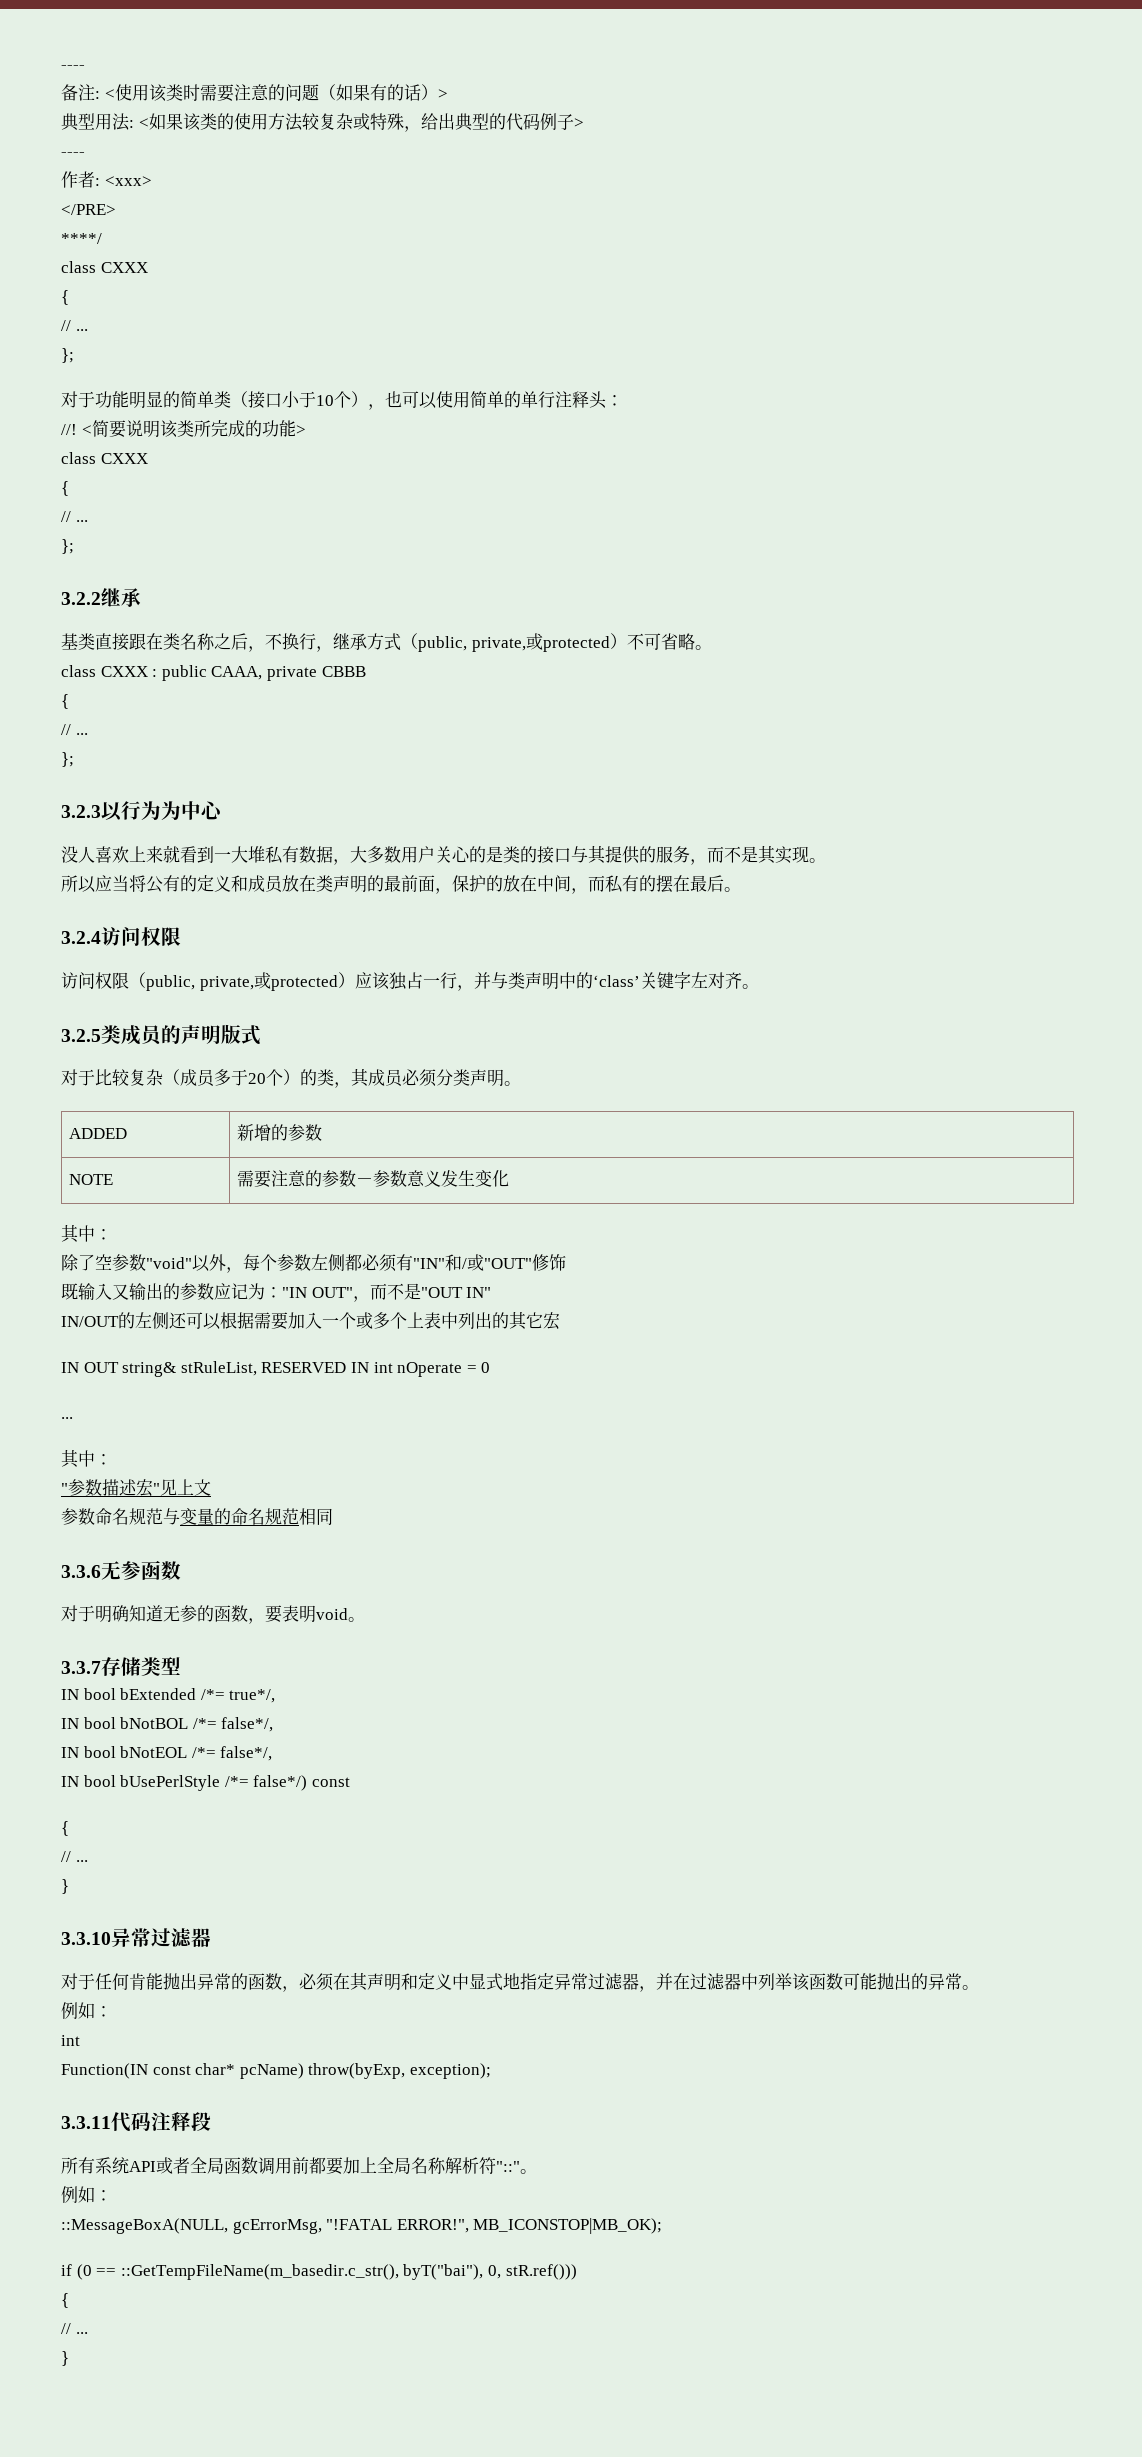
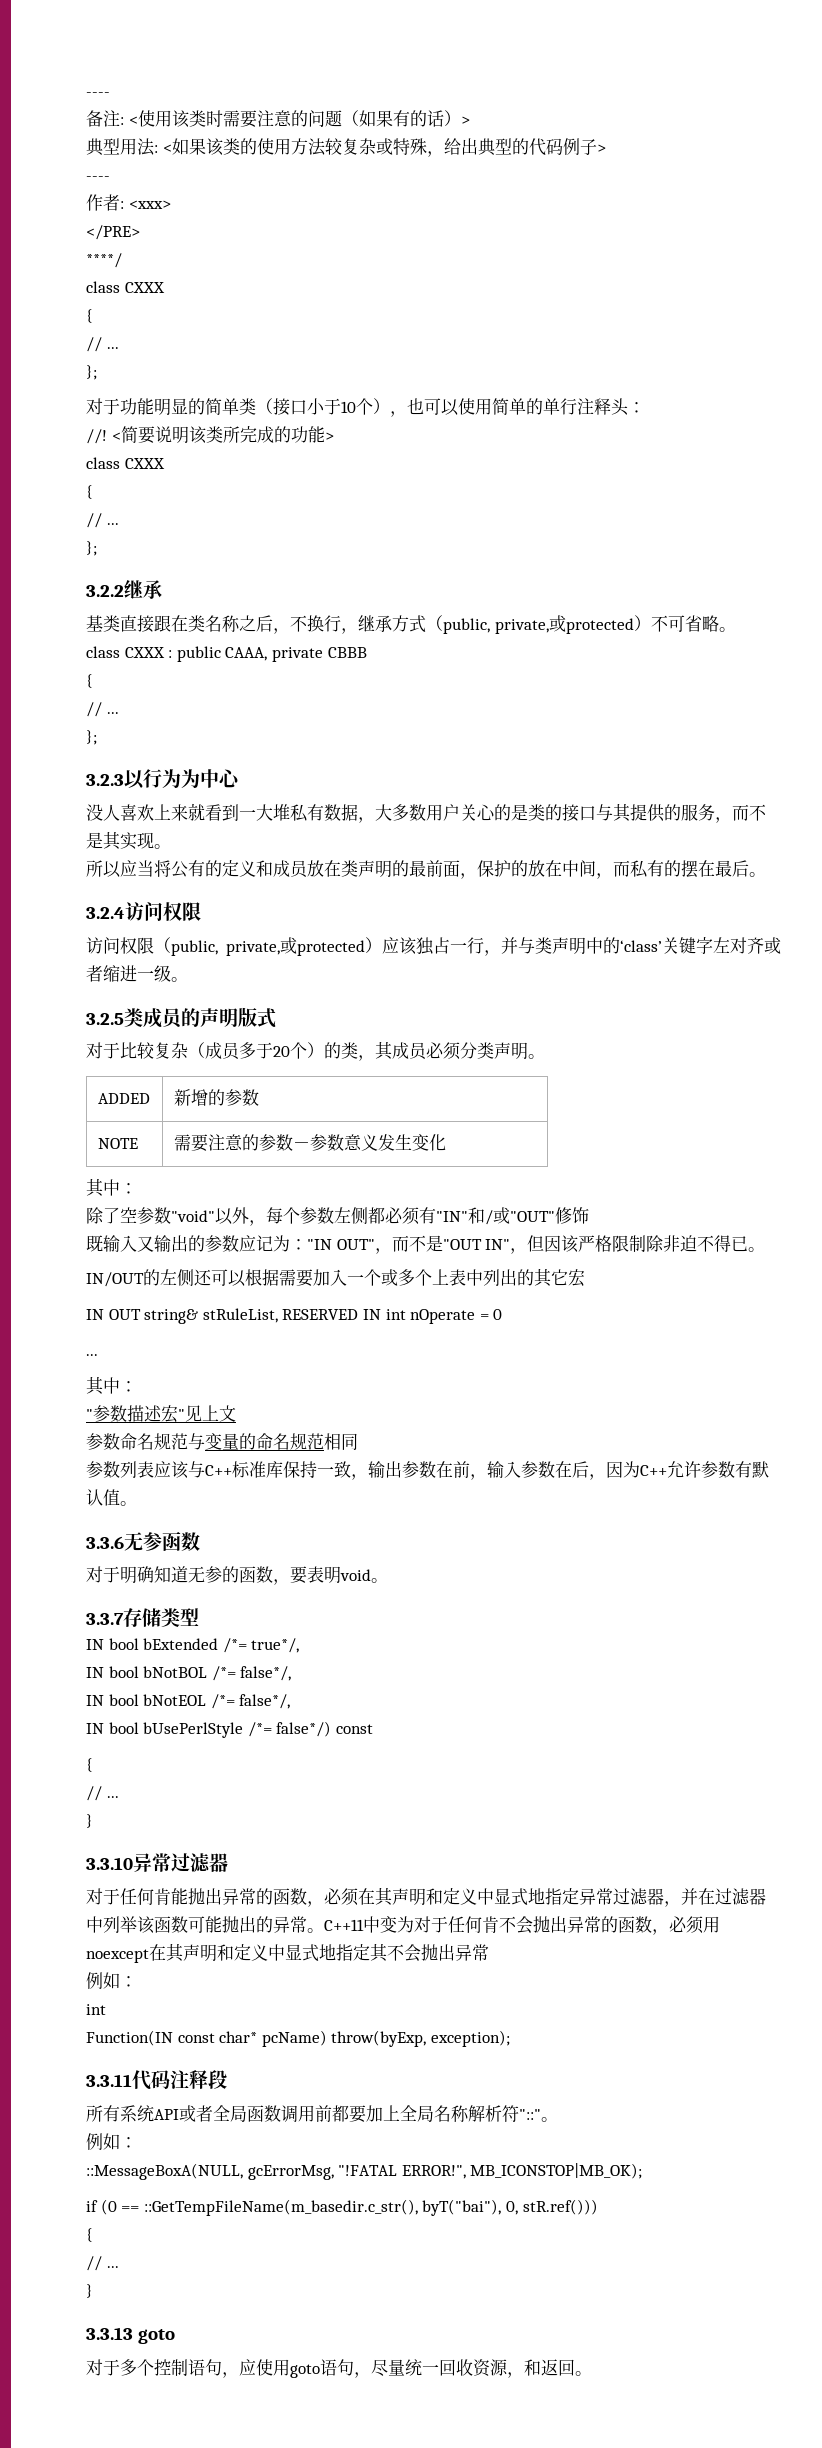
- 访问权限（public, private,或protected）应该独占一行，并与类声明中的‘class’关键字左对齐。
+ 访问权限（public, private,或protected）应该独占一行，并与类声明中的‘class’关键字左对齐或者缩进一级。
- 既输入又输出的参数应记为："IN OUT"，而不是"OUT IN"
+ 既输入又输出的参数应记为："IN OUT"，而不是"OUT IN"，但因该严格限制除非迫不得已。
+ 参数列表应该与C++标准库保持一致，输出参数在前，输入参数在后，因为C++允许参数有默认值。
+ C++11中变为对于任何肯不会抛出异常的函数，必须用noexcept在其声明和定义中显式地指定其不会抛出异常
+ 3.3.13 goto
+ 对于多个控制语句，应使用goto语句，尽量统一回收资源，和返回。

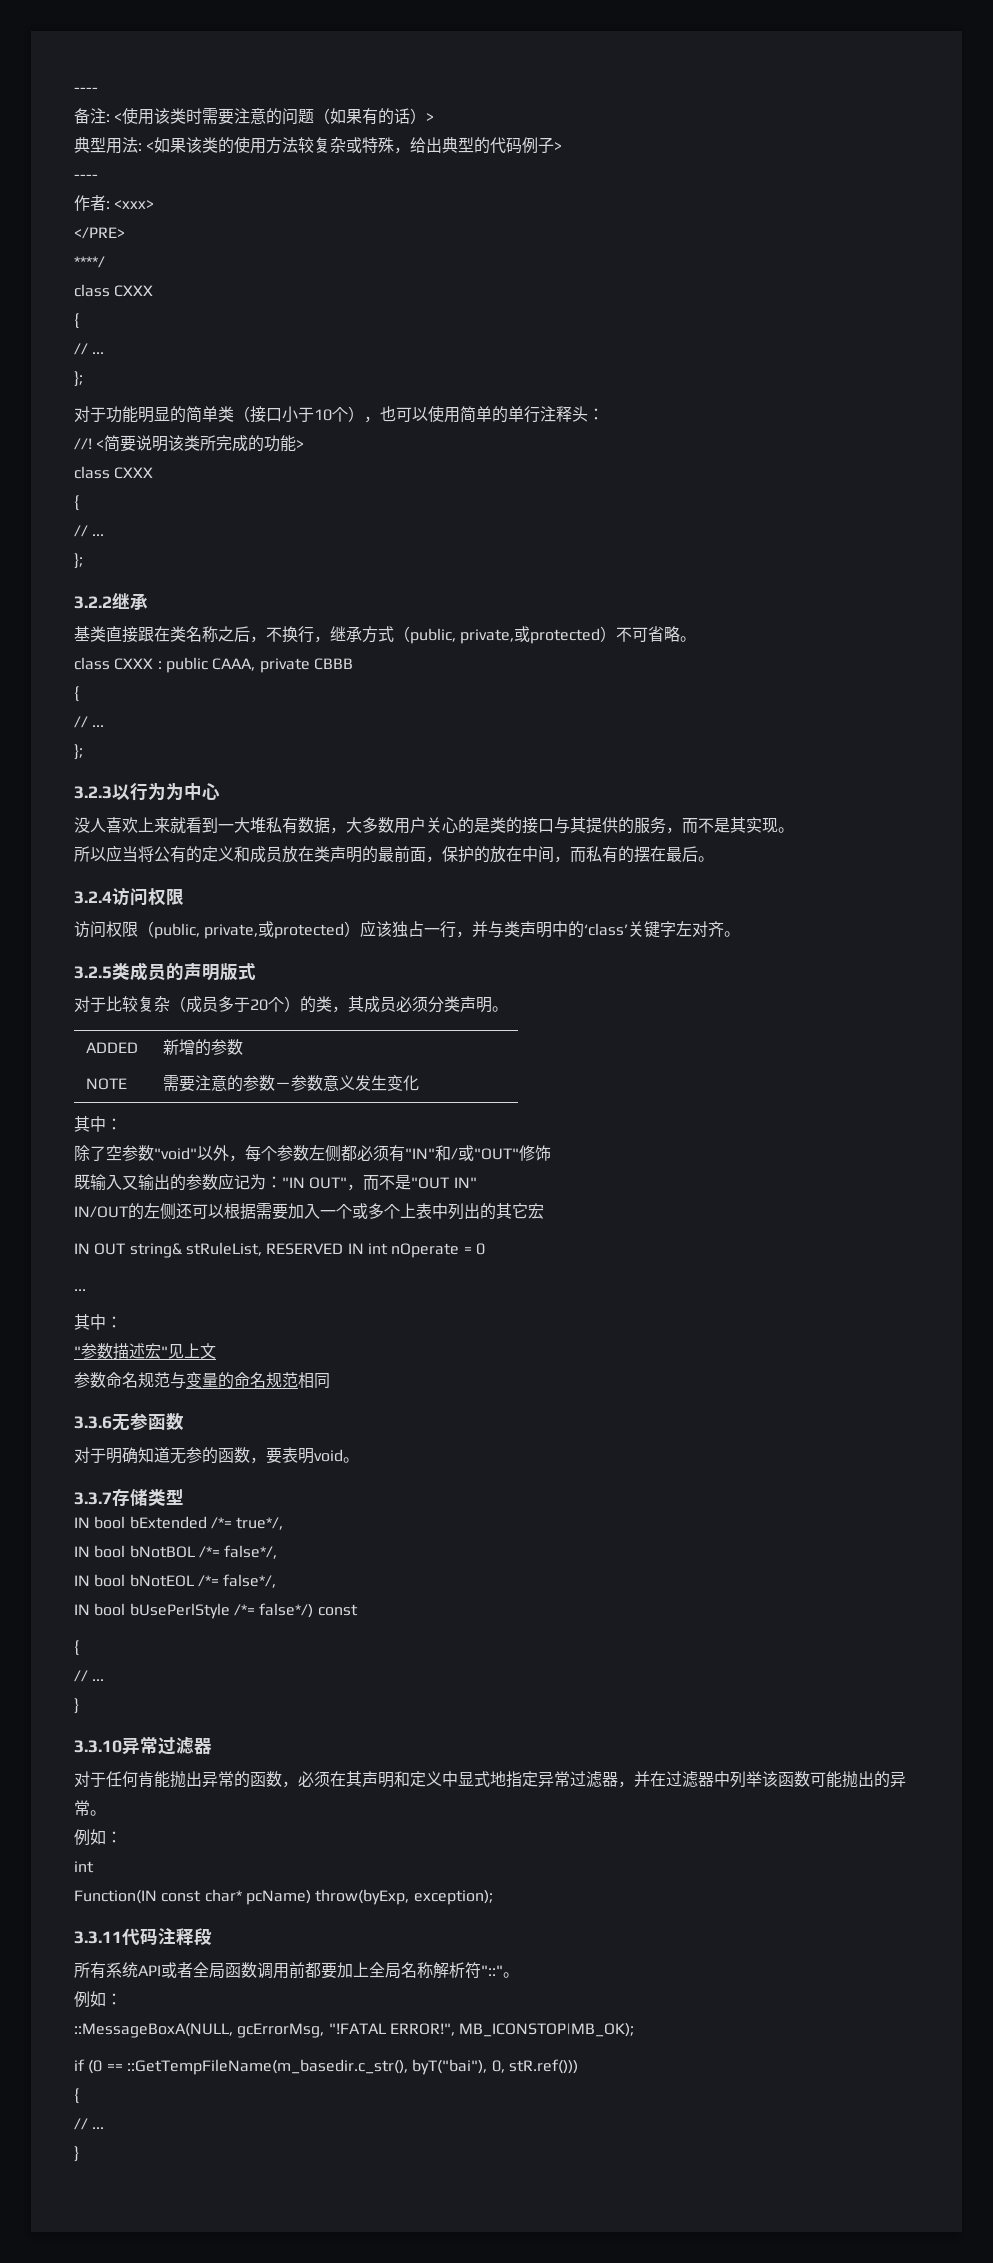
- 访问权限（public, private,或protected）应该独占一行，并与类声明中的‘class’关键字左对齐或者缩进一级。
+ 访问权限（public, private,或protected）应该独占一行，并与类声明中的‘class’关键字左对齐。
- 既输入又输出的参数应记为："IN OUT"，而不是"OUT IN"，但因该严格限制除非迫不得已。
+ 既输入又输出的参数应记为："IN OUT"，而不是"OUT IN"
- 参数列表应该与C++标准库保持一致，输出参数在前，输入参数在后，因为C++允许参数有默认值。
- C++11中变为对于任何肯不会抛出异常的函数，必须用noexcept在其声明和定义中显式地指定其不会抛出异常
- 3.3.13 goto
- 对于多个控制语句，应使用goto语句，尽量统一回收资源，和返回。

